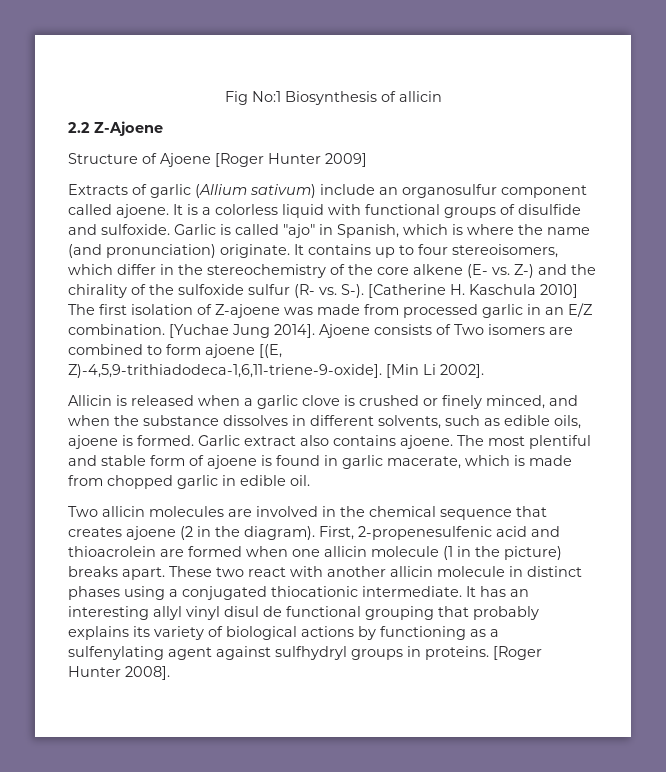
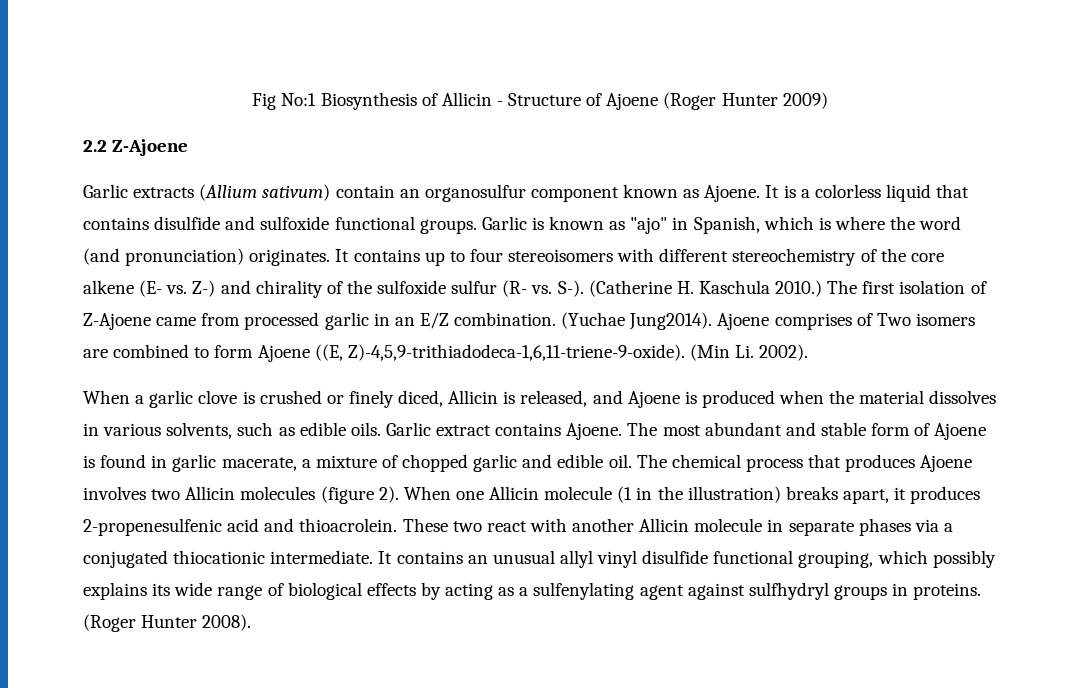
- Fig No:1 Biosynthesis of allicin
+ Fig No:1 Biosynthesis of Allicin - Structure of Ajoene (Roger Hunter 2009)
  2.2 Z-Ajoene
- Structure of Ajoene [Roger Hunter 2009]
- Extracts of garlic (Allium sativum) include an organosulfur component called ajoene.
+ Garlic extracts (Allium sativum) contain an organosulfur component known as Ajoene.
- It is a colorless liquid with functional groups of disulfide and sulfoxide. Garlic is called "ajo" in Spanish, which is where the name (and pronunciation) originate.
+ It is a colorless liquid that contains disulfide and sulfoxide functional groups. Garlic is known as "ajo" in Spanish, which is where the word (and pronunciation) originates.
- It contains up to four stereoisomers, which differ in the stereochemistry of the core alkene (E- vs. Z-) and the chirality of the sulfoxide sulfur (R- vs. S-). [Catherine H. Kaschula 2010] The first isolation of Z-ajoene was made from processed garlic in an E/Z combination.
+ It contains up to four stereoisomers with different stereochemistry of the core alkene (E- vs. Z-) and chirality of the sulfoxide sulfur (R- vs. S-). (Catherine H. Kaschula 2010.) The first isolation of Z-Ajoene came from processed garlic in an E/Z combination.
- [Yuchae Jung 2014]. Ajoene consists of Two isomers are combined to form ajoene [(E, Z)-4,5,9-trithiadodeca-1,6,11-triene-9-oxide]. [Min Li 2002].
- Allicin is released when a garlic clove is crushed or finely minced, and when the substance dissolves in different solvents, such as edible oils, ajoene is formed. Garlic extract also contains ajoene.
+ (Yuchae Jung2014). Ajoene comprises of Two isomers are combined to form Ajoene ((E, Z)-4,5,9-trithiadodeca-1,6,11-triene-9-oxide). (Min Li. 2002).
+ When a garlic clove is crushed or finely diced, Allicin is released, and Ajoene is produced when the material dissolves in various solvents, such as edible oils. Garlic extract contains Ajoene.
- The most plentiful and stable form of ajoene is found in garlic macerate, which is made from chopped garlic in edible oil.
- Two allicin molecules are involved in the chemical sequence that creates ajoene (2 in the diagram). First, 2-propenesulfenic acid and thioacrolein are formed when one allicin molecule (1 in the picture) breaks apart.
+ The most abundant and stable form of Ajoene is found in garlic macerate, a mixture of chopped garlic and edible oil. The chemical process that produces Ajoene involves two Allicin molecules (figure 2). When one Allicin molecule (1 in the illustration) breaks apart, it produces 2-propenesulfenic acid and thioacrolein.
- These two react with another allicin molecule in distinct phases using a conjugated thiocationic intermediate.
+ These two react with another Allicin molecule in separate phases via a conjugated thiocationic intermediate.
- It has an interesting allyl vinyl disul de functional grouping that probably explains its variety of biological actions by functioning as a sulfenylating agent against sulfhydryl groups in proteins.
+ It contains an unusual allyl vinyl disulfide functional grouping, which possibly explains its wide range of biological effects by acting as a sulfenylating agent against sulfhydryl groups in proteins.
- [Roger Hunter 2008].
+ (Roger Hunter 2008).

